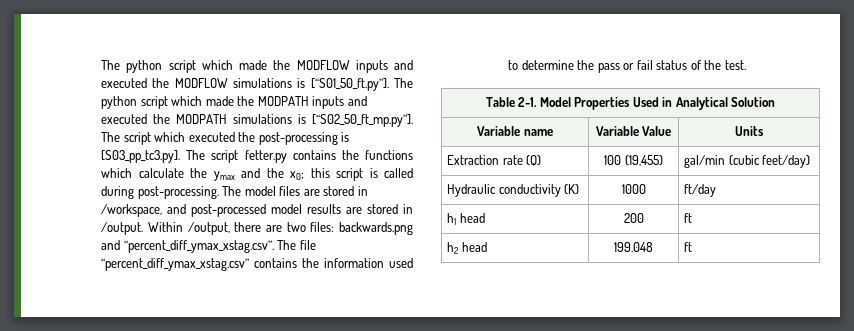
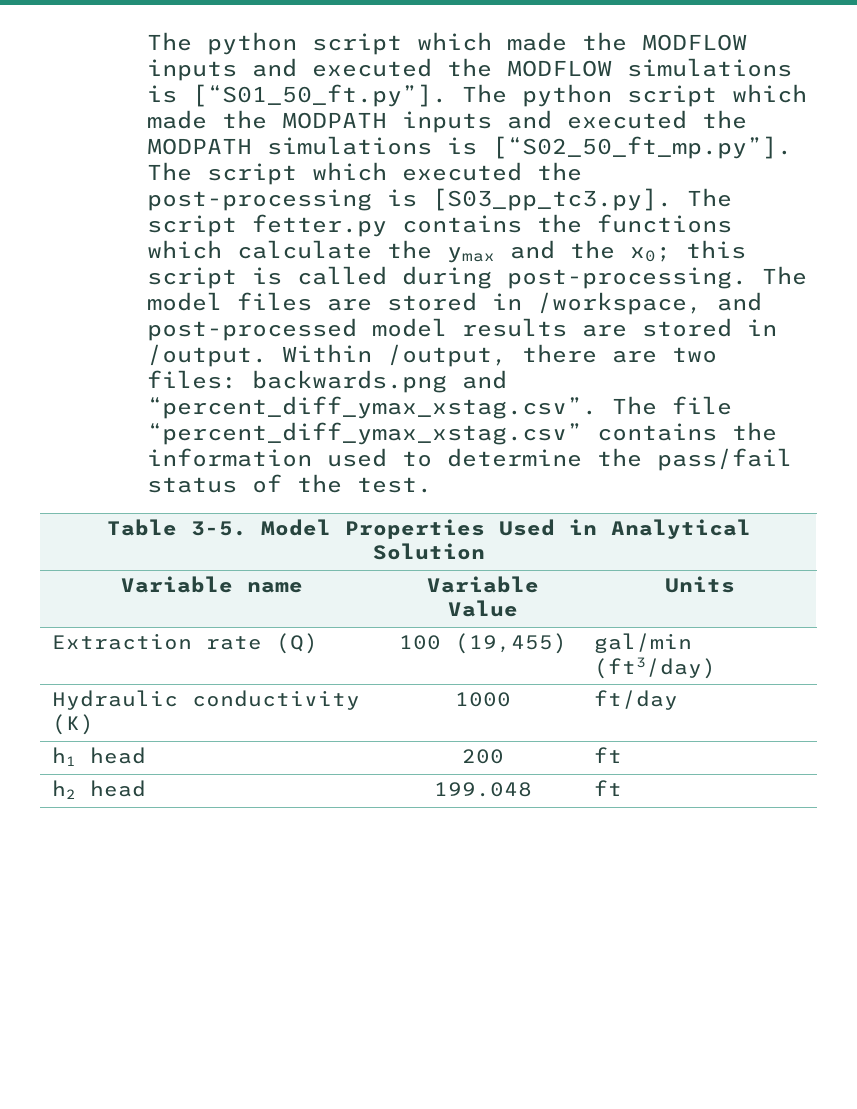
- Within /output, there are two files: backwards.png and “percent_diff_ymax_xstag.csv”. The file “percent_diff_ymax_xstag.csv” contains the information used to determine the pass or fail status of the test.
+ Within /output, there are two files: backwards.png and “percent_diff_ymax_xstag.csv”. The file “percent_diff_ymax_xstag.csv” contains the information used to determine the pass/fail status of the test.
- Table 2-1. Model Properties Used in Analytical Solution
+ Table 3-5. Model Properties Used in Analytical Solution
- Extraction rate (Q) | 100 (19,455) | gal/min (cubic feet/day)
+ Extraction rate (Q) | 100 (19,455) | gal/min (ft3/day)

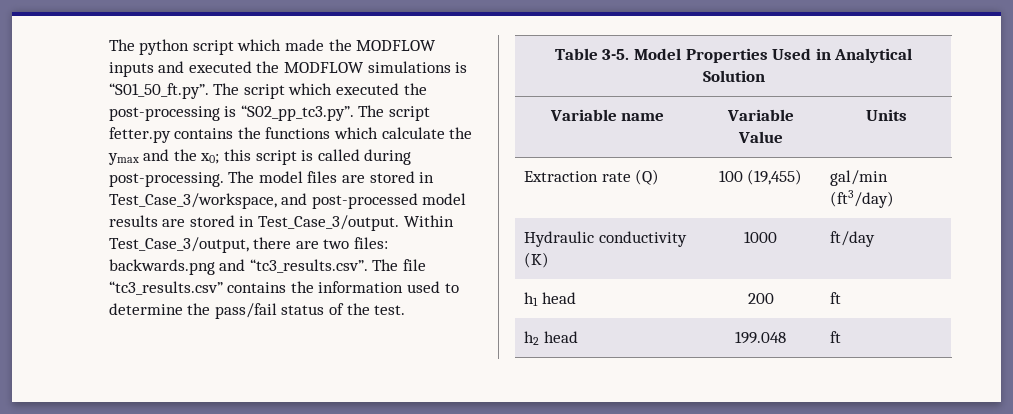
- The python script which made the MODFLOW inputs and executed the MODFLOW simulations is [“S01_50_ft.py”]. The python script which made the MODPATH inputs and executed the MODPATH simulations is [“S02_50_ft_mp.py”]. The script which executed the post-processing is [S03_pp_tc3.py]. The script fetter.py contains the functions which calculate the ymax and the x0; this script is called during post-processing.
+ The python script which made the MODFLOW inputs and executed the MODFLOW simulations is “S01_50_ft.py”. The script which executed the post-processing is “S02_pp_tc3.py”. The script fetter.py contains the functions which calculate the ymax and the x0; this script is called during post-processing.
- The model files are stored in /workspace, and post-processed model results are stored in /output. Within /output, there are two files: backwards.png and “percent_diff_ymax_xstag.csv”. The file “percent_diff_ymax_xstag.csv” contains the information used to determine the pass/fail status of the test.
+ The model files are stored in Test_Case_3/workspace, and post-processed model results are stored in Test_Case_3/output. Within Test_Case_3/output, there are two files: backwards.png and “tc3_results.csv”. The file “tc3_results.csv” contains the information used to determine the pass/fail status of the test.

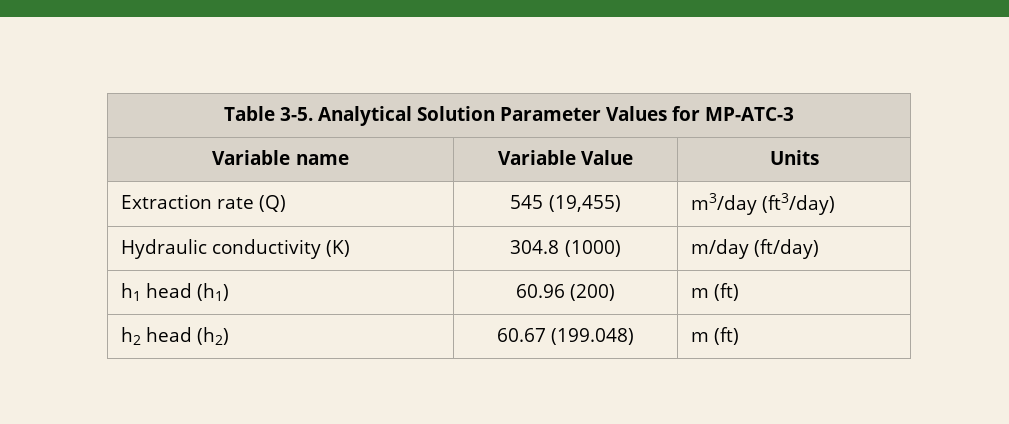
- The python script which made the MODFLOW inputs and executed the MODFLOW simulations is “S01_50_ft.py”. The script which executed the post-processing is “S02_pp_tc3.py”. The script fetter.py contains the functions which calculate the ymax and the x0; this script is called during post-processing. The model files are stored in Test_Case_3/workspace, and post-processed model results are stored in Test_Case_3/output. Within Test_Case_3/output, there are two files: backwards.png and “tc3_results.csv”. The file “tc3_results.csv” contains the information used to determine the pass/fail status of the test.
- Table 3-5. Model Properties Used in Analytical Solution
+ Table 3-5. Analytical Solution Parameter Values for MP-ATC-3
- Extraction rate (Q) | 100 (19,455) | gal/min (ft3/day)
+ Extraction rate (Q) | 545 (19,455) | m3/day (ft3/day)
- Hydraulic conductivity (K) | 1000 | ft/day
- h1 head | 200 | ft
- h2 head | 199.048 | ft
+ Hydraulic conductivity (K) | 304.8 (1000) | m/day (ft/day)
+ h1 head (h1) | 60.96 (200) | m (ft)
+ h2 head (h2) | 60.67 (199.048) | m (ft)

